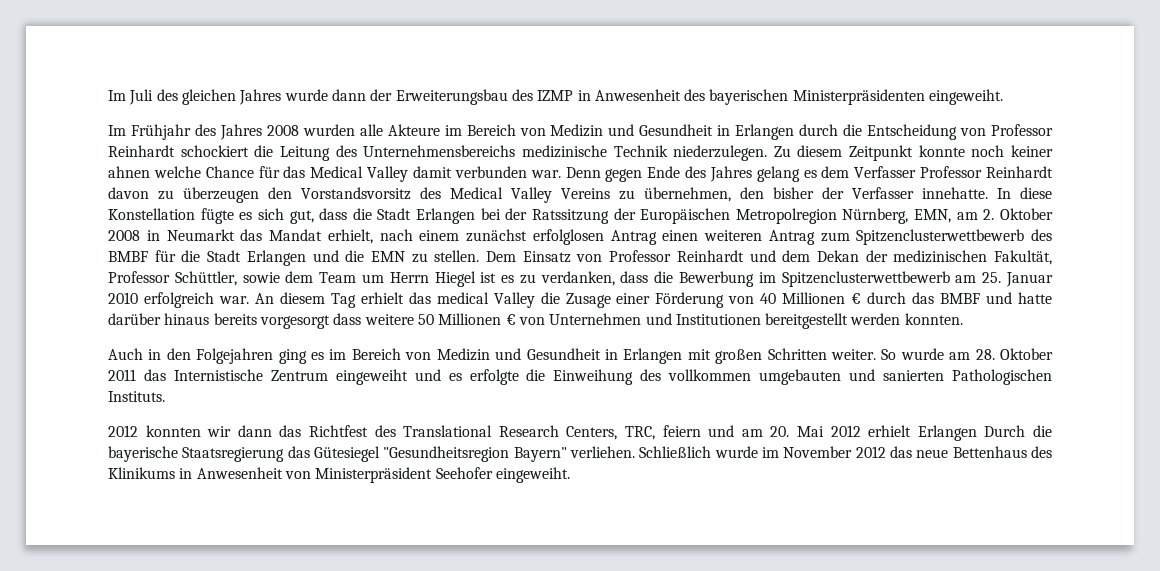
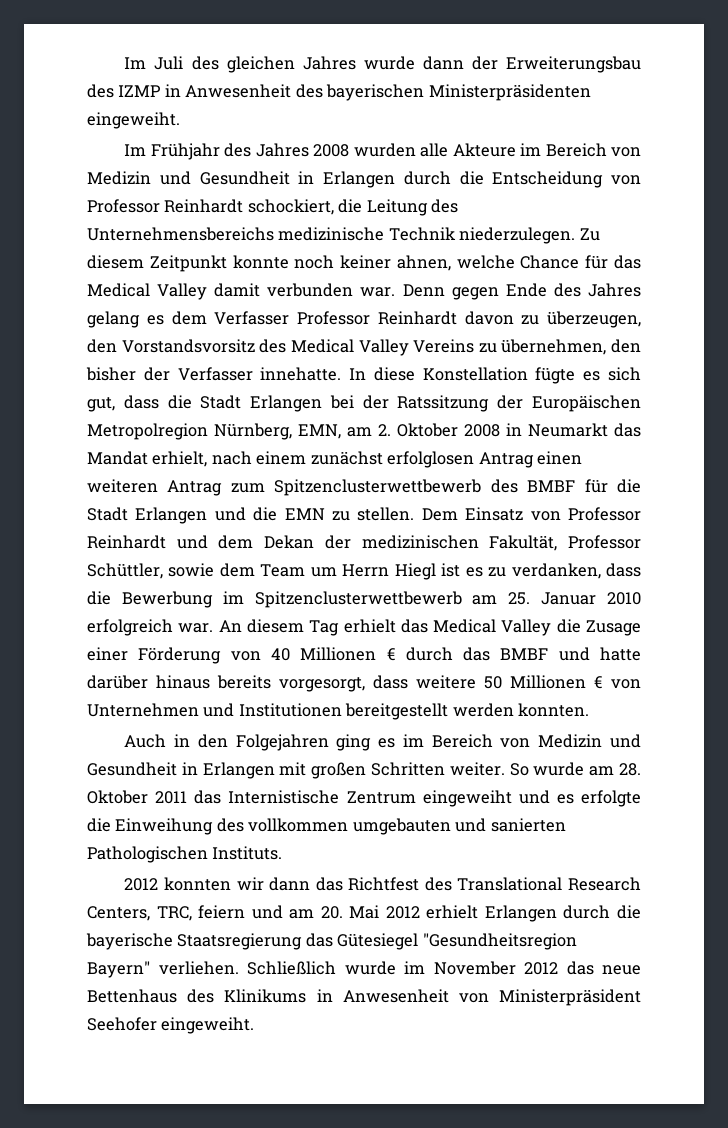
- Im Frühjahr des Jahres 2008 wurden alle Akteure im Bereich von Medizin und Gesundheit in Erlangen durch die Entscheidung von Professor Reinhardt schockiert die Leitung des Unternehmensbereichs medizinische Technik niederzulegen.
+ Im Frühjahr des Jahres 2008 wurden alle Akteure im Bereich von Medizin und Gesundheit in Erlangen durch die Entscheidung von Professor Reinhardt schockiert, die Leitung des Unternehmensbereichs medizinische Technik niederzulegen.
- Zu diesem Zeitpunkt konnte noch keiner ahnen welche Chance für das Medical Valley damit verbunden war.
+ Zu diesem Zeitpunkt konnte noch keiner ahnen, welche Chance für das Medical Valley damit verbunden war.
- Denn gegen Ende des Jahres gelang es dem Verfasser Professor Reinhardt davon zu überzeugen den Vorstandsvorsitz des Medical Valley Vereins zu übernehmen, den bisher der Verfasser innehatte.
+ Denn gegen Ende des Jahres gelang es dem Verfasser Professor Reinhardt davon zu überzeugen, den Vorstandsvorsitz des Medical Valley Vereins zu übernehmen, den bisher der Verfasser innehatte.
- Dem Einsatz von Professor Reinhardt und dem Dekan der medizinischen Fakultät, Professor Schüttler, sowie dem Team um Herrn Hiegel ist es zu verdanken, dass die Bewerbung im Spitzenclusterwettbewerb am 25. Januar 2010 erfolgreich war.
+ Dem Einsatz von Professor Reinhardt und dem Dekan der medizinischen Fakultät, Professor Schüttler, sowie dem Team um Herrn Hiegl ist es zu verdanken, dass die Bewerbung im Spitzenclusterwettbewerb am 25. Januar 2010 erfolgreich war.
- An diesem Tag erhielt das medical Valley die Zusage einer Förderung von 40 Millionen € durch das BMBF und hatte darüber hinaus bereits vorgesorgt dass weitere 50 Millionen € von Unternehmen und Institutionen bereitgestellt werden konnten.
+ An diesem Tag erhielt das Medical Valley die Zusage einer Förderung von 40 Millionen € durch das BMBF und hatte darüber hinaus bereits vorgesorgt, dass weitere 50 Millionen € von Unternehmen und Institutionen bereitgestellt werden konnten.
- 2012 konnten wir dann das Richtfest des Translational Research Centers, TRC, feiern und am 20. Mai 2012 erhielt Erlangen Durch die bayerische Staatsregierung das Gütesiegel "Gesundheitsregion Bayern" verliehen.
+ 2012 konnten wir dann das Richtfest des Translational Research Centers, TRC, feiern und am 20. Mai 2012 erhielt Erlangen durch die bayerische Staatsregierung das Gütesiegel "Gesundheitsregion Bayern" verliehen.

